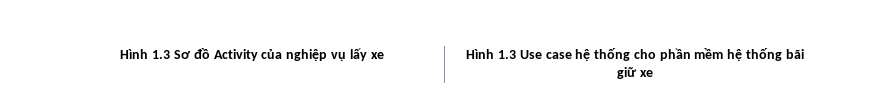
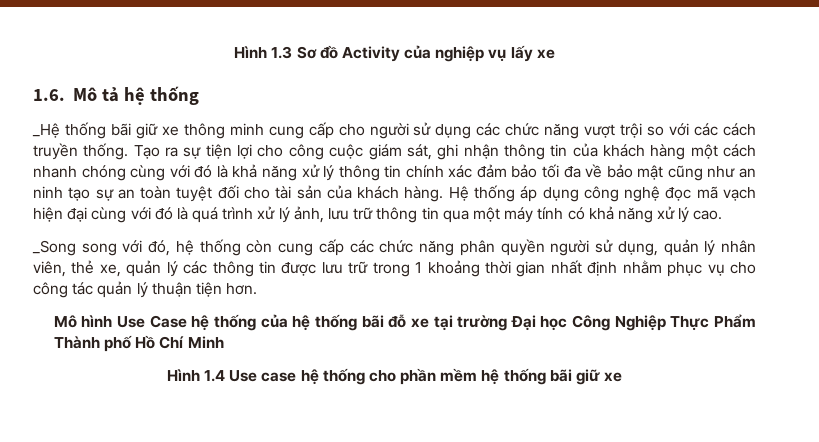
- Hình 1.3 Use case hệ thống cho phần mềm hệ thống bãi giữ xe
+ 1.6. Mô tả hệ thống
+ _Hệ thống bãi giữ xe thông minh cung cấp cho người sử dụng các chức năng vượt trội so với các cách truyền thống. Tạo ra sự tiện lợi cho công cuộc giám sát, ghi nhận thông tin của khách hàng một cách nhanh chóng cùng với đó là khả năng xử lý thông tin chính xác đảm bảo tối đa về bảo mật cũng như an ninh tạo sự an toàn tuyệt đối cho tài sản của khách hàng. Hệ thống áp dụng công nghệ đọc mã vạch hiện đại cùng với đó là quá trình xử lý ảnh, lưu trữ thông tin qua một máy tính có khả năng xử lý cao.
+ _Song song với đó, hệ thống còn cung cấp các chức năng phân quyền người sử dụng, quản lý nhân viên, thẻ xe, quản lý các thông tin được lưu trữ trong 1 khoảng thời gian nhất định nhằm phục vụ cho công tác quản lý thuận tiện hơn.
+ Mô hình Use Case hệ thống của hệ thống bãi đỗ xe tại trường Đại học Công Nghiệp Thực Phẩm Thành phố Hồ Chí Minh
+ Hình 1.4 Use case hệ thống cho phần mềm hệ thống bãi giữ xe

